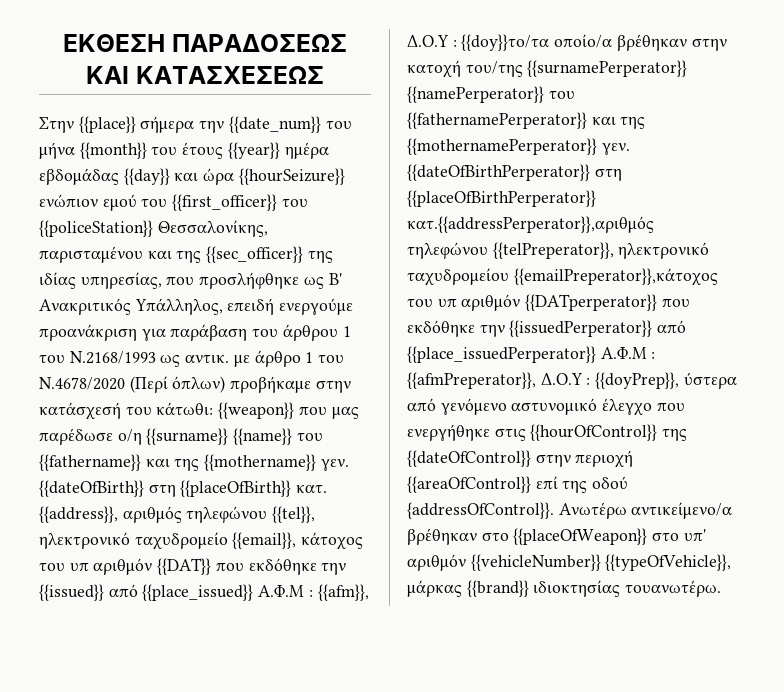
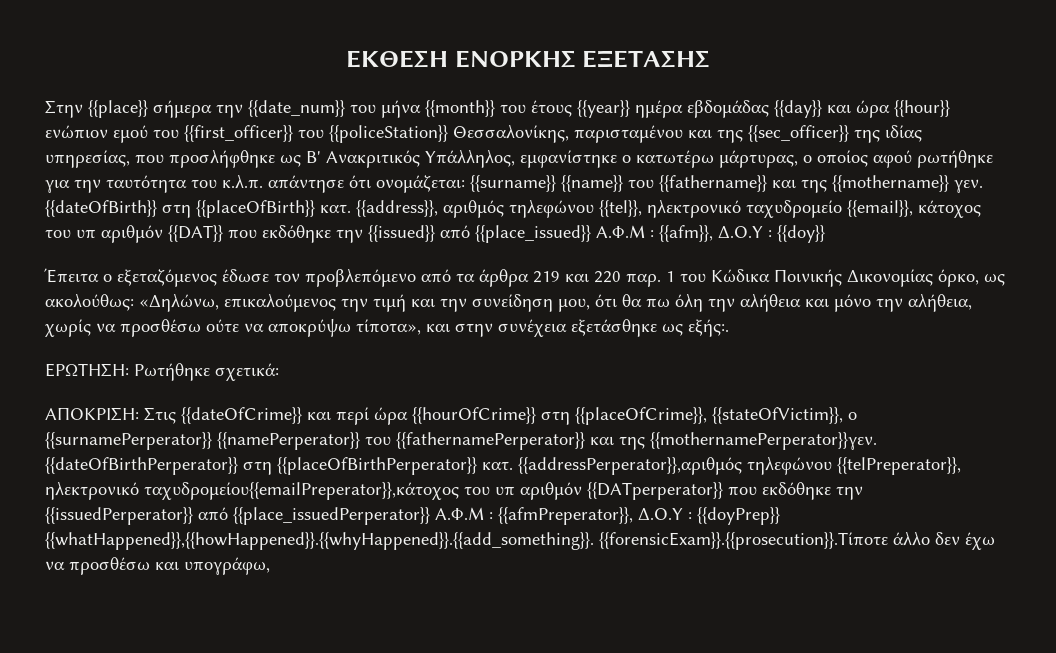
- ΕΚΘΕΣΗ ΠΑΡΑΔΟΣΕΩΣ ΚΑΙ ΚΑΤΑΣΧΕΣΕΩΣ
+ ΕΚΘΕΣΗ ΕΝΟΡΚΗΣ ΕΞΕΤΑΣΗΣ
- Στην {{place}} σήμερα την {{date_num}} του μήνα {{month}} του έτους {{year}} ημέρα εβδομάδας {{day}} και ώρα {{hourSeizure}} ενώπιον εμού του {{first_officer}} του {{policeStation}} Θεσσαλονίκης, παρισταμένου και της {{sec_officer}} της ιδίας υπηρεσίας, που προσλήφθηκε ως Β' Ανακριτικός Υπάλληλος, επειδή ενεργούμε προανάκριση για παράβαση του άρθρου 1 του Ν.2168/1993 ως αντικ. με άρθρο 1 του Ν.4678/2020 (Περί όπλων) προβήκαμε στην κατάσχεσή του κάτωθι: {{weapon}} που μας παρέδωσε ο/η {{surname}} {{name}} του {{fathername}} και της {{mothername}} γεν.
+ Στην {{place}} σήμερα την {{date_num}} του μήνα {{month}} του έτους {{year}} ημέρα εβδομάδας {{day}} και ώρα {{hour}} ενώπιον εμού του {{first_officer}} του {{policeStation}} Θεσσαλονίκης, παρισταμένου και της {{sec_officer}} της ιδίας υπηρεσίας, που προσλήφθηκε ως Β' Ανακριτικός Υπάλληλος, εμφανίστηκε ο κατωτέρω μάρτυρας, ο οποίος αφού ρωτήθηκε για την ταυτότητα του κ.λ.π. απάντησε ότι ονομάζεται: {{surname}} {{name}} του {{fathername}} και της {{mothername}} γεν.
- {{address}}, αριθμός τηλεφώνου {{tel}}, ηλεκτρονικό ταχυδρομείο {{email}}, κάτοχος του υπ αριθμόν {{DAT}} που εκδόθηκε την {{issued}} από {{place_issued}} Α.Φ.Μ : {{afm}}, Δ.Ο.Υ : {{doy}}το/τα οποίο/α βρέθηκαν στην κατοχή του/της {{surnamePerperator}} {{namePerperator}} του {{fathernamePerperator}} και της {{mothernamePerperator}} γεν.
+ {{address}}, αριθμός τηλεφώνου {{tel}}, ηλεκτρονικό ταχυδρομείο {{email}}, κάτοχος του υπ αριθμόν {{DAT}} που εκδόθηκε την {{issued}} από {{place_issued}} Α.Φ.Μ : {{afm}}, Δ.Ο.Υ : {{doy}}
+ Έπειτα ο εξεταζόμενος έδωσε τον προβλεπόμενο από τα άρθρα 219 και 220 παρ. 1 του Κώδικα Ποινικής Δικονομίας όρκο, ως ακολούθως: «Δηλώνω, επικαλούμενος την τιμή και την συνείδηση μου, ότι θα πω όλη την αλήθεια και μόνο την αλήθεια, χωρίς να προσθέσω ούτε να αποκρύψω τίποτα», και στην συνέχεια εξετάσθηκε ως εξής:.
+ ΕΡΩΤΗΣΗ: Ρωτήθηκε σχετικά:
+ ΑΠΟΚΡΙΣΗ: Στις {{dateOfCrime}} και περί ώρα {{hourOfCrime}} στη {{placeOfCrime}}, {{stateOfVictim}}, o {{surnamePerperator}} {{namePerperator}} του {{fathernamePerperator}} και της {{mothernamePerperator}}γεν.
- {{dateOfBirthPerperator}} στη {{placeOfBirthPerperator}} κατ.{{addressPerperator}},αριθμός τηλεφώνου {{telPreperator}}, ηλεκτρονικό ταχυδρομείου {{emailPreperator}},κάτοχος του υπ αριθμόν {{DATperperator}} που εκδόθηκε την {{issuedPerperator}} από {{place_issuedPerperator}} Α.Φ.Μ : {{afmPreperator}}, Δ.Ο.Υ : {{doyPrep}}, ύστερα από γενόμενο αστυνομικό έλεγχο που ενεργήθηκε στις {{hourOfControl}} της {{dateOfControl}} στην περιοχή {{areaOfControl}} επί της οδού {addressOfControl}}. Ανωτέρω αντικείμενο/α βρέθηκαν στο {{placeOfWeapon}} στο υπ' αριθμόν {{vehicleNumber}} {{typeOfVehicle}}, μάρκας {{brand}} ιδιοκτησίας τουανωτέρω.
+ {{dateOfBirthPerperator}} στη {{placeOfBirthPerperator}} κατ. {{addressPerperator}},αριθμός τηλεφώνου {{telPreperator}}, ηλεκτρονικό ταχυδρομείου{{emailPreperator}},κάτοχος του υπ αριθμόν {{DATperperator}} που εκδόθηκε την {{issuedPerperator}} από {{place_issuedPerperator}} Α.Φ.Μ : {{afmPreperator}}, Δ.Ο.Υ : {{doyPrep}} {{whatHappened}},{{howHappened}}.{{whyHappened}}.{{add_something}}. {{forensicExam}}.{{prosecution}}.Τίποτε άλλο δεν έχω να προσθέσω και υπογράφω,

